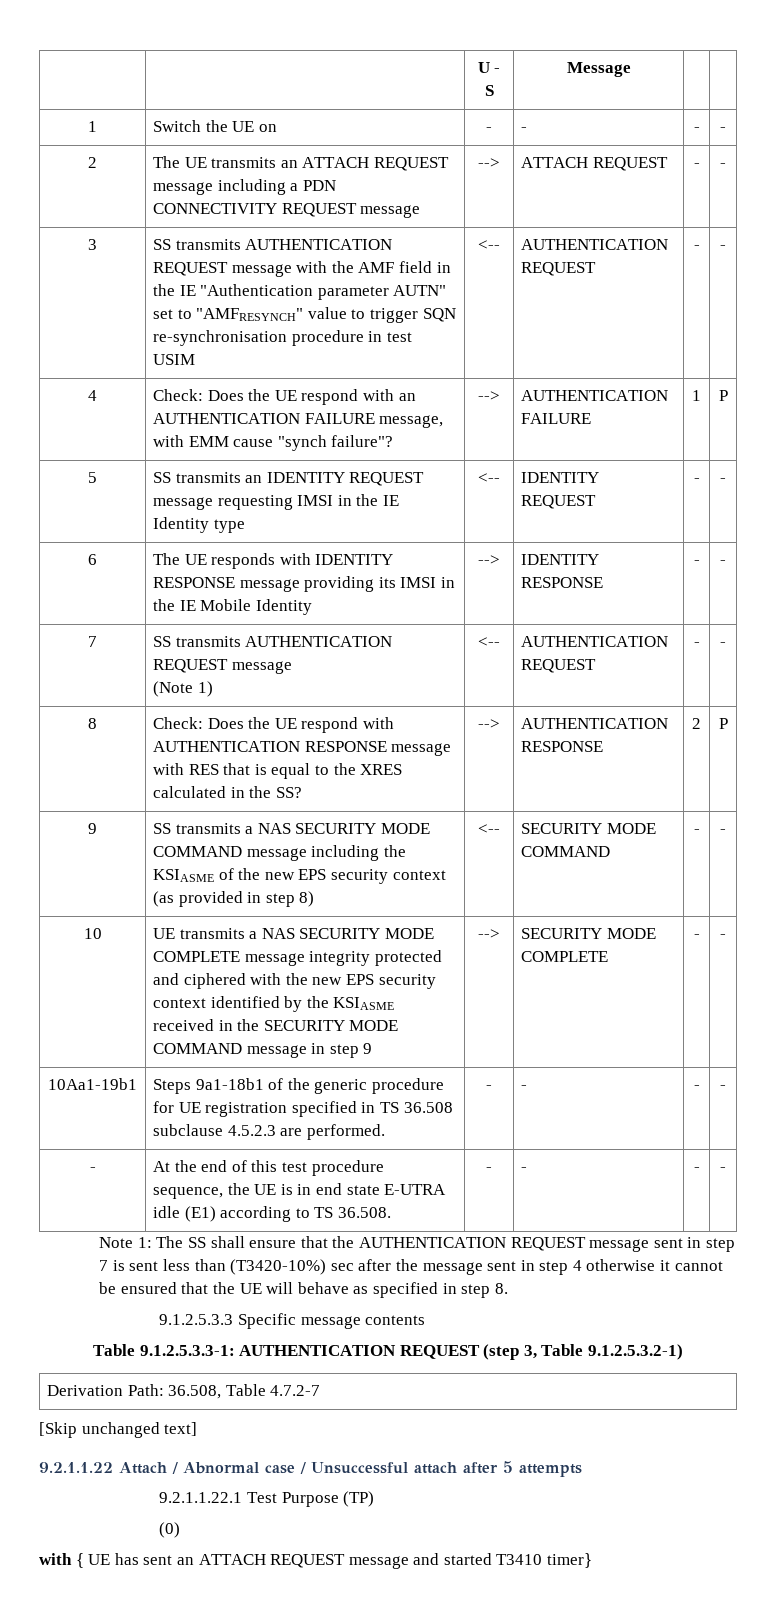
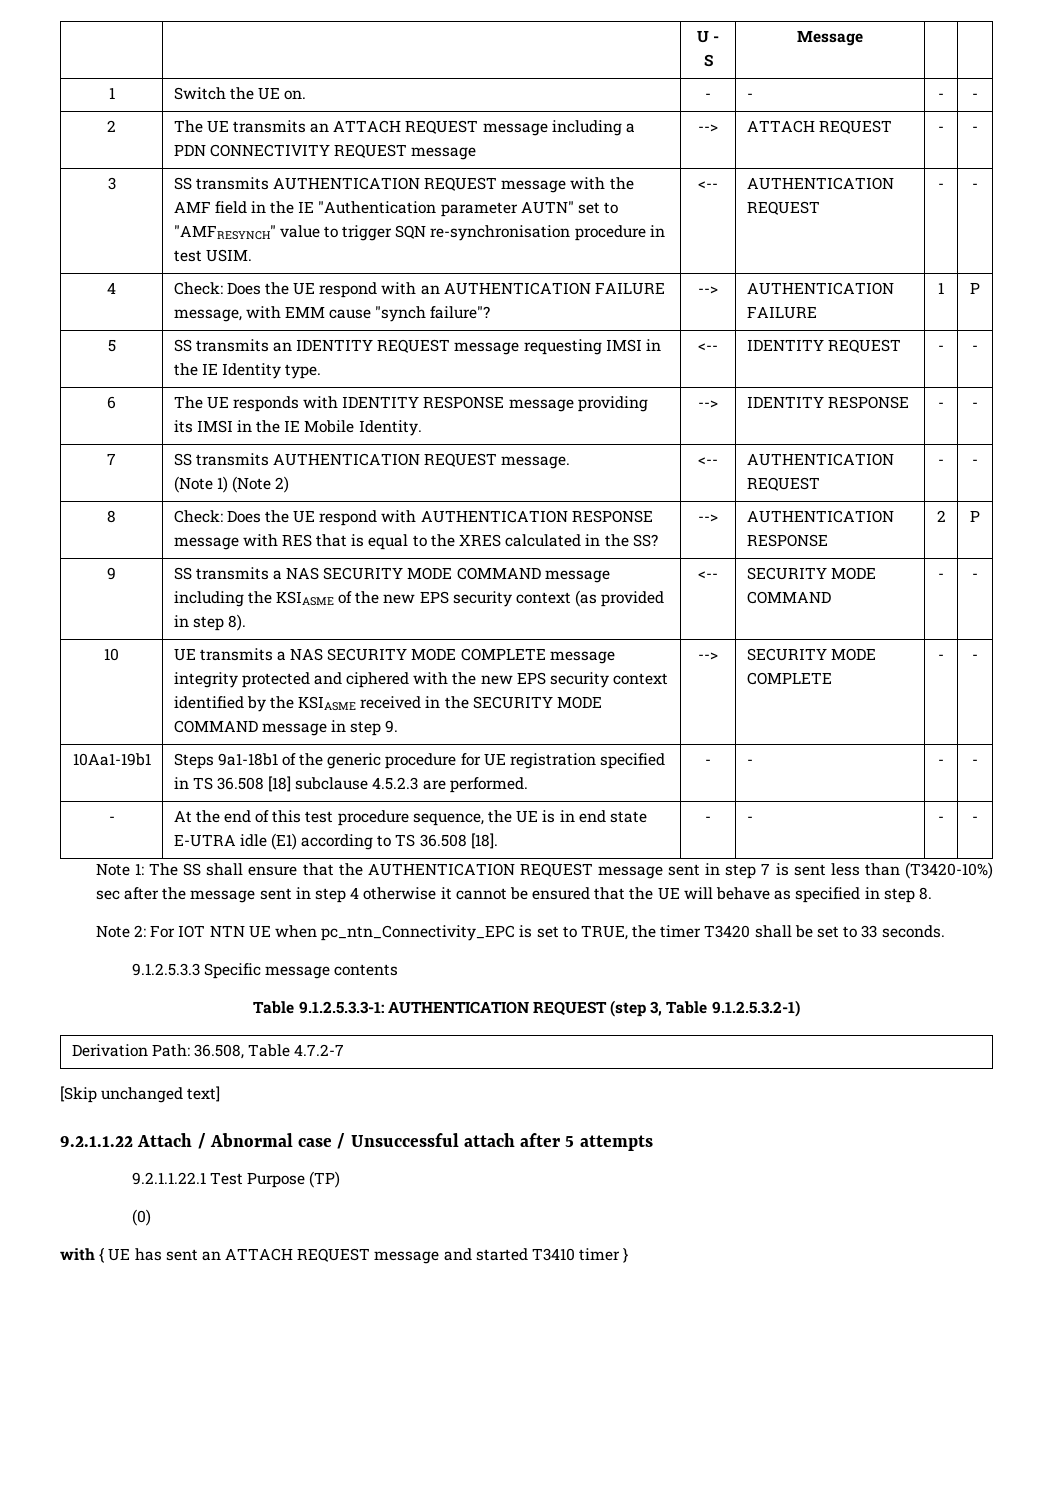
- 1 | Switch the UE on | - | - | - | -
+ 1 | Switch the UE on. | - | - | - | -
- 3 | SS transmits AUTHENTICATION REQUEST message with the AMF field in the IE "Authentication parameter AUTN" set to "AMFRESYNCH" value to trigger SQN re-synchronisation procedure in test USIM | <-- | AUTHENTICATION REQUEST | - | -
+ 3 | SS transmits AUTHENTICATION REQUEST message with the AMF field in the IE "Authentication parameter AUTN" set to "AMFRESYNCH" value to trigger SQN re-synchronisation procedure in test USIM. | <-- | AUTHENTICATION REQUEST | - | -
- 5 | SS transmits an IDENTITY REQUEST message requesting IMSI in the IE Identity type | <-- | IDENTITY REQUEST | - | -
+ 5 | SS transmits an IDENTITY REQUEST message requesting IMSI in the IE Identity type. | <-- | IDENTITY REQUEST | - | -
- 6 | The UE responds with IDENTITY RESPONSE message providing its IMSI in the IE Mobile Identity | --> | IDENTITY RESPONSE | - | -
+ 6 | The UE responds with IDENTITY RESPONSE message providing its IMSI in the IE Mobile Identity. | --> | IDENTITY RESPONSE | - | -
- 7 | SS transmits AUTHENTICATION REQUEST message
- (Note 1) | <-- | AUTHENTICATION REQUEST | - | -
+ 7 | SS transmits AUTHENTICATION REQUEST message.
+ (Note 1) (Note 2) | <-- | AUTHENTICATION REQUEST | - | -
- 9 | SS transmits a NAS SECURITY MODE COMMAND message including the KSIASME of the new EPS security context (as provided in step 8) | <-- | SECURITY MODE COMMAND | - | -
+ 9 | SS transmits a NAS SECURITY MODE COMMAND message including the KSIASME of the new EPS security context (as provided in step 8). | <-- | SECURITY MODE COMMAND | - | -
- 10 | UE transmits a NAS SECURITY MODE COMPLETE message integrity protected and ciphered with the new EPS security context identified by the KSIASME received in the SECURITY MODE COMMAND message in step 9 | --> | SECURITY MODE COMPLETE | - | -
+ 10 | UE transmits a NAS SECURITY MODE COMPLETE message integrity protected and ciphered with the new EPS security context identified by the KSIASME received in the SECURITY MODE COMMAND message in step 9. | --> | SECURITY MODE COMPLETE | - | -
- 10Aa1-19b1 | Steps 9a1-18b1 of the generic procedure for UE registration specified in TS 36.508 subclause 4.5.2.3 are performed. | - | - | - | -
+ 10Aa1-19b1 | Steps 9a1-18b1 of the generic procedure for UE registration specified in TS 36.508 [18] subclause 4.5.2.3 are performed. | - | - | - | -
- - | At the end of this test procedure sequence, the UE is in end state E-UTRA idle (E1) according to TS 36.508. | - | - | - | -
+ - | At the end of this test procedure sequence, the UE is in end state E-UTRA idle (E1) according to TS 36.508 [18]. | - | - | - | -
+ Note 2: For IOT NTN UE when pc_ntn_Connectivity_EPC is set to TRUE, the timer T3420 shall be set to 33 seconds.
- with { UE has sent an ATTACH REQUEST message and started T3410 timer}
+ with { UE has sent an ATTACH REQUEST message and started T3410 timer }

